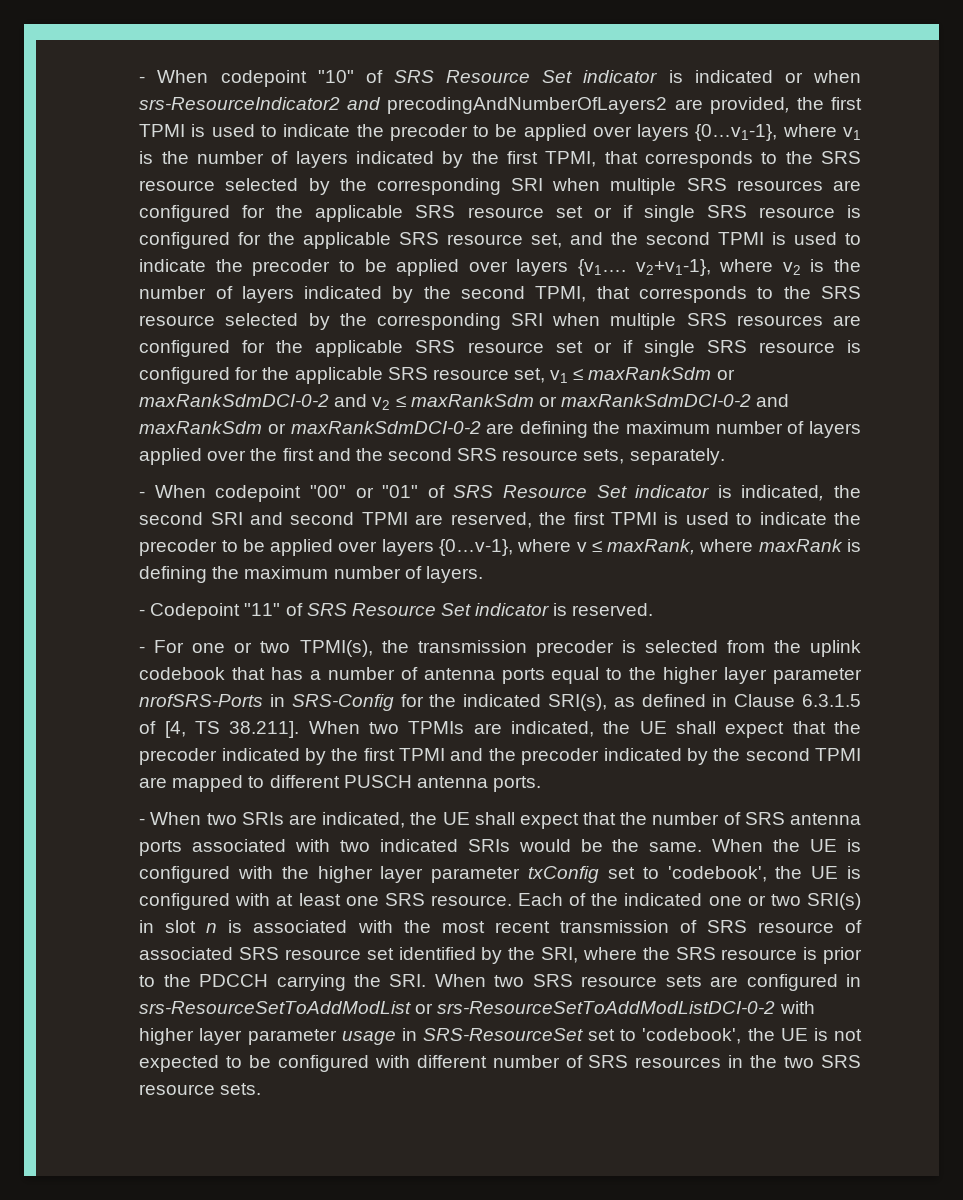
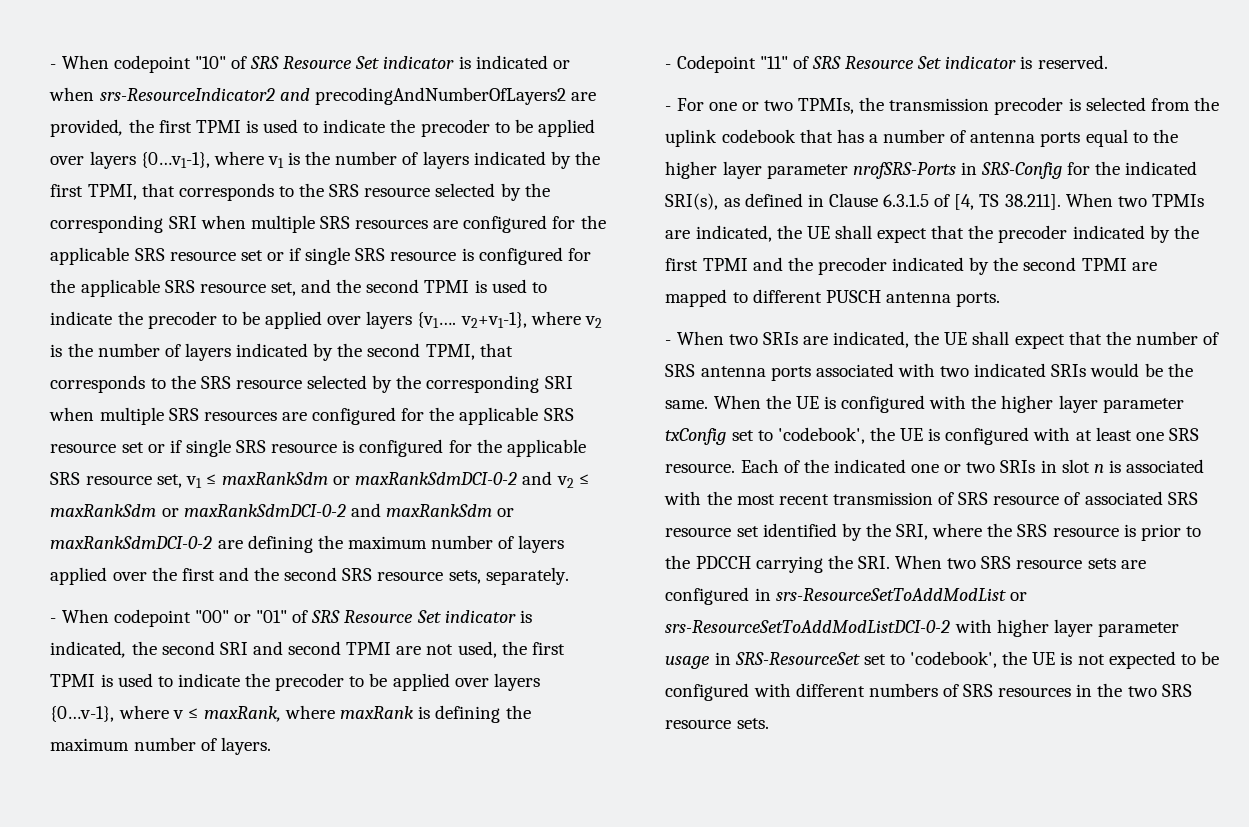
- - When codepoint "00" or "01" of SRS Resource Set indicator is indicated, the second SRI and second TPMI are reserved, the first TPMI is used to indicate the precoder to be applied over layers {0…v-1}, where v ≤ maxRank, where maxRank is defining the maximum number of layers.
+ - When codepoint "00" or "01" of SRS Resource Set indicator is indicated, the second SRI and second TPMI are not used, the first TPMI is used to indicate the precoder to be applied over layers {0…v-1}, where v ≤ maxRank, where maxRank is defining the maximum number of layers.
- - For one or two TPMI(s), the transmission precoder is selected from the uplink codebook that has a number of antenna ports equal to the higher layer parameter nrofSRS-Ports in SRS-Config for the indicated SRI(s), as defined in Clause 6.3.1.5 of [4, TS 38.211]. When two TPMIs are indicated, the UE shall expect that the precoder indicated by the first TPMI and the precoder indicated by the second TPMI are mapped to different PUSCH antenna ports.
+ - For one or two TPMIs, the transmission precoder is selected from the uplink codebook that has a number of antenna ports equal to the higher layer parameter nrofSRS-Ports in SRS-Config for the indicated SRI(s), as defined in Clause 6.3.1.5 of [4, TS 38.211]. When two TPMIs are indicated, the UE shall expect that the precoder indicated by the first TPMI and the precoder indicated by the second TPMI are mapped to different PUSCH antenna ports.
- Each of the indicated one or two SRI(s) in slot n is associated with the most recent transmission of SRS resource of associated SRS resource set identified by the SRI, where the SRS resource is prior to the PDCCH carrying the SRI. When two SRS resource sets are configured in srs-ResourceSetToAddModList or srs-ResourceSetToAddModListDCI-0-2 with higher layer parameter usage in SRS-ResourceSet set to 'codebook', the UE is not expected to be configured with different number of SRS resources in the two SRS resource sets.
+ Each of the indicated one or two SRIs in slot n is associated with the most recent transmission of SRS resource of associated SRS resource set identified by the SRI, where the SRS resource is prior to the PDCCH carrying the SRI. When two SRS resource sets are configured in srs-ResourceSetToAddModList or srs-ResourceSetToAddModListDCI-0-2 with higher layer parameter usage in SRS-ResourceSet set to 'codebook', the UE is not expected to be configured with different numbers of SRS resources in the two SRS resource sets.

